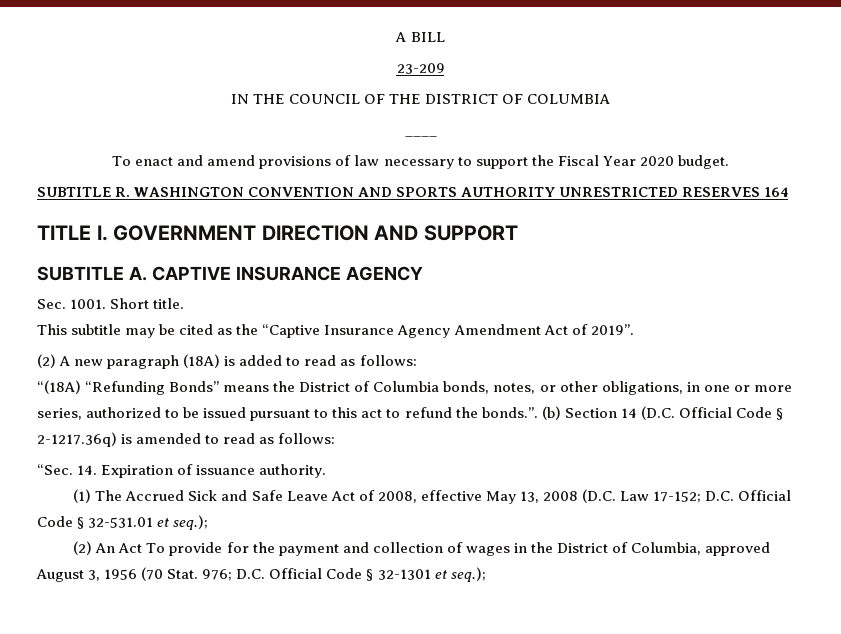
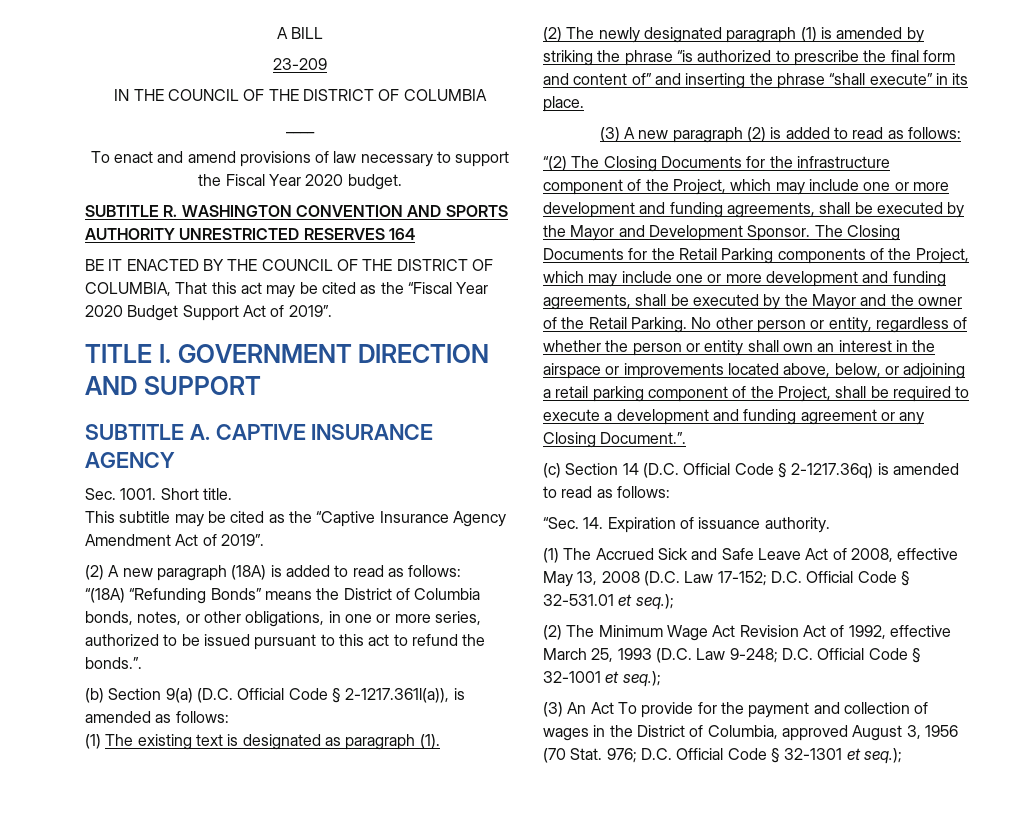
+ BE IT ENACTED BY THE COUNCIL OF THE DISTRICT OF COLUMBIA, That this act may be cited as the “Fiscal Year 2020 Budget Support Act of 2019”.
- “(18A) “Refunding Bonds” means the District of Columbia bonds, notes, or other obligations, in one or more series, authorized to be issued pursuant to this act to refund the bonds.”. (b) Section 14 (D.C. Official Code § 2-1217.36q) is amended to read as follows:
+ “(18A) “Refunding Bonds” means the District of Columbia bonds, notes, or other obligations, in one or more series, authorized to be issued pursuant to this act to refund the bonds.”.
+ (b) Section 9(a) (D.C. Official Code § 2-1217.361l(a)), is amended as follows:
+ (1) The existing text is designated as paragraph (1).
+ (2) The newly designated paragraph (1) is amended by striking the phrase “is authorized to prescribe the final form and content of” and inserting the phrase “shall execute” in its place.
+ (3) A new paragraph (2) is added to read as follows:
+ “(2) The Closing Documents for the infrastructure component of the Project, which may include one or more development and funding agreements, shall be executed by the Mayor and Development Sponsor. The Closing Documents for the Retail Parking components of the Project, which may include one or more development and funding agreements, shall be executed by the Mayor and the owner of the Retail Parking. No other person or entity, regardless of whether the person or entity shall own an interest in the airspace or improvements located above, below, or adjoining a retail parking component of the Project, shall be required to execute a development and funding agreement or any Closing Document.”.
+ (c) Section 14 (D.C. Official Code § 2-1217.36q) is amended to read as follows:
- (2) An Act To provide for the payment and collection of wages in the District of Columbia, approved August 3, 1956 (70 Stat.
+ (2) The Minimum Wage Act Revision Act of 1992, effective March 25, 1993 (D.C. Law 9-248; D.C. Official Code § 32-1001 et seq.);
+ (3) An Act To provide for the payment and collection of wages in the District of Columbia, approved August 3, 1956 (70 Stat.

